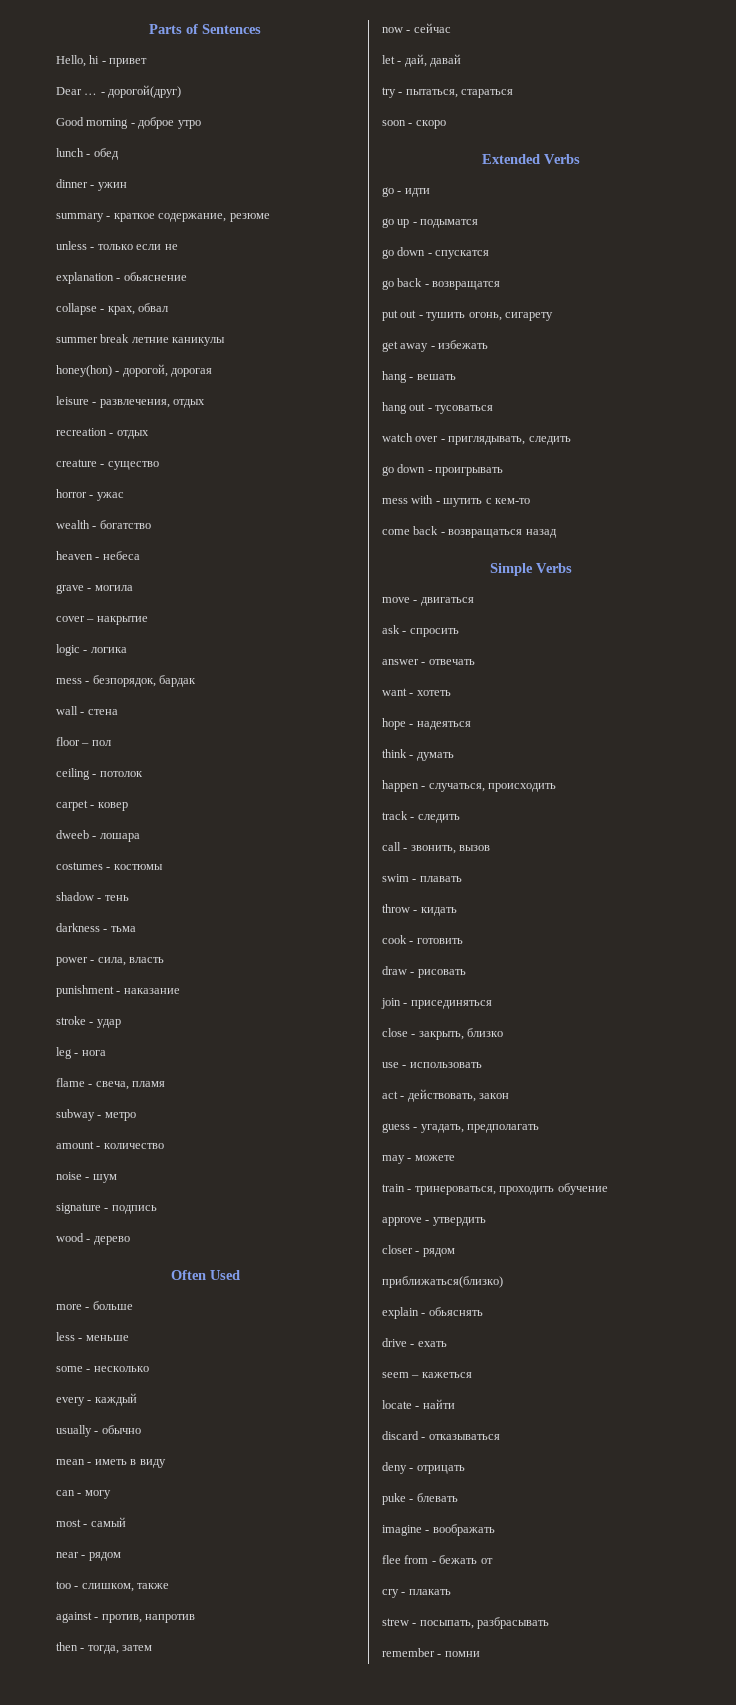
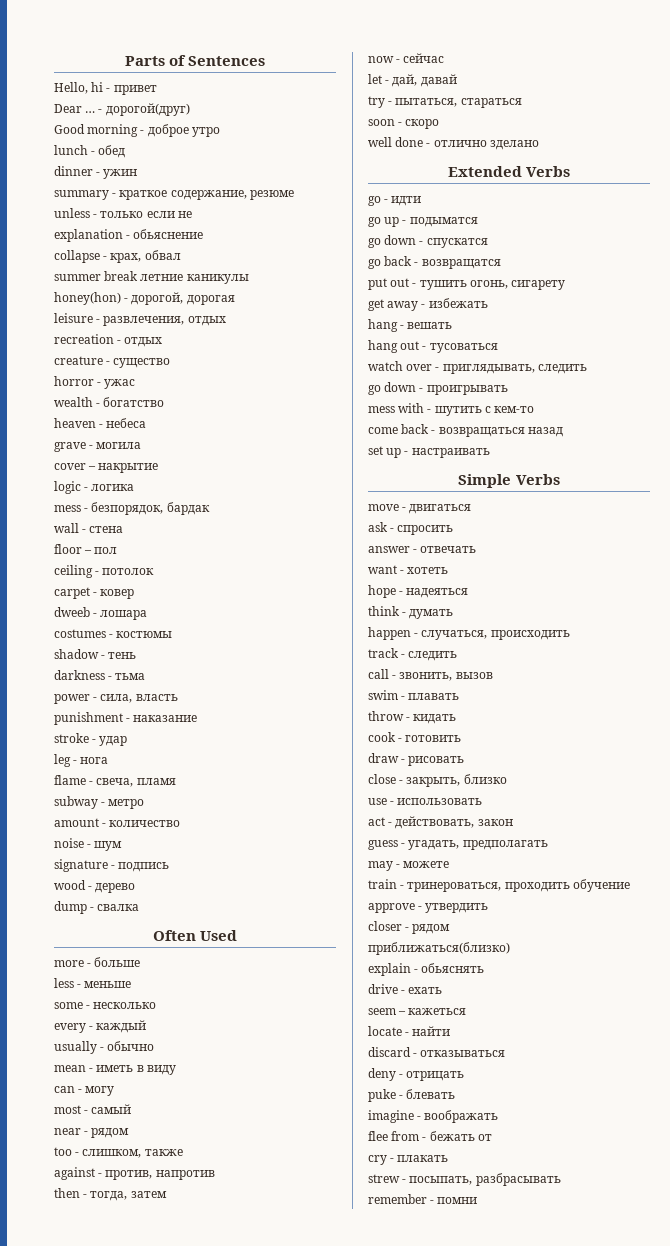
+ dump - свалка
+ well done - отлично зделано
+ set up - настраивать
- join - присединяться

